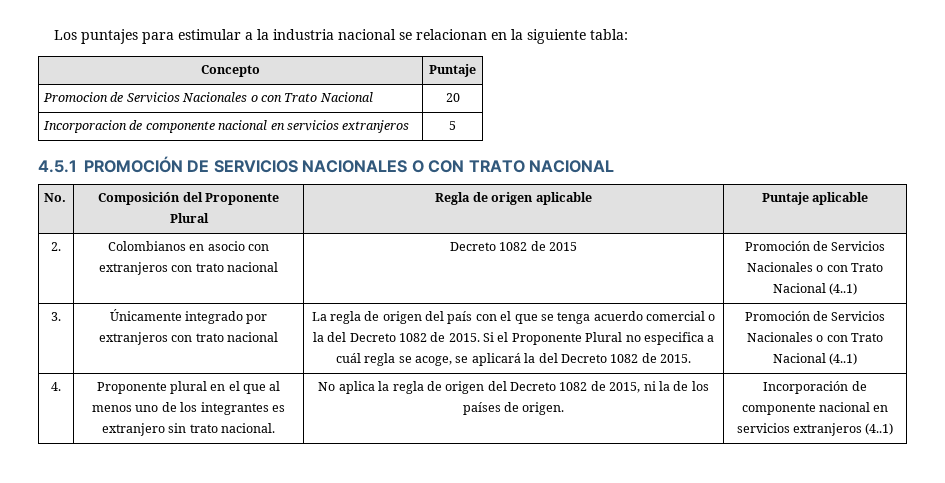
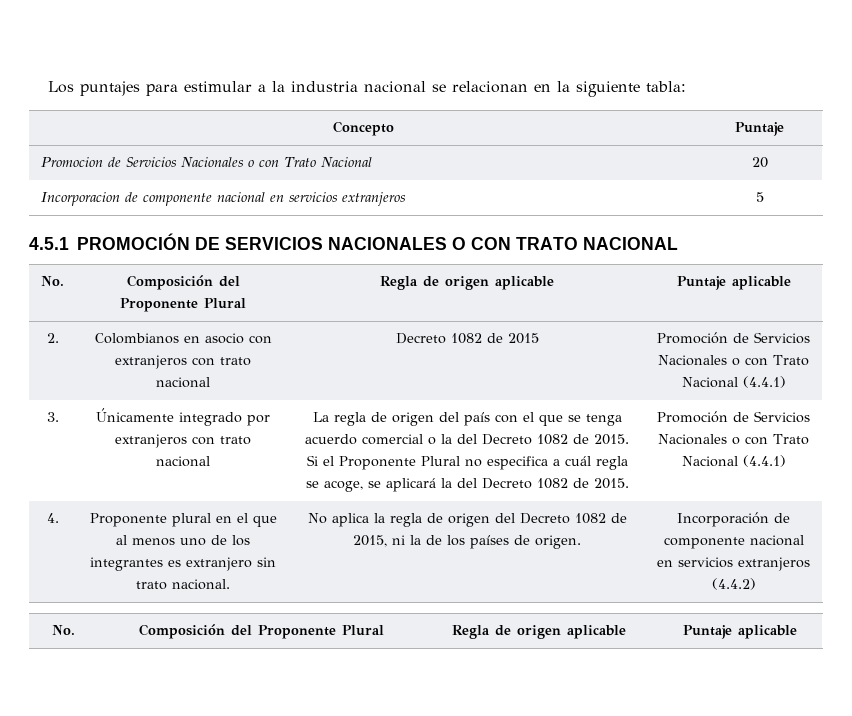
- 2. | Colombianos en asocio con extranjeros con trato nacional | Decreto 1082 de 2015 | Promoción de Servicios Nacionales o con Trato Nacional (4..1)
+ 2. | Colombianos en asocio con extranjeros con trato nacional | Decreto 1082 de 2015 | Promoción de Servicios Nacionales o con Trato Nacional (4.4.1)
- Si el Proponente Plural no especifica a cuál regla se acoge, se aplicará la del Decreto 1082 de 2015. | Promoción de Servicios Nacionales o con Trato Nacional (4..1)
+ Si el Proponente Plural no especifica a cuál regla se acoge, se aplicará la del Decreto 1082 de 2015. | Promoción de Servicios Nacionales o con Trato Nacional (4.4.1)
- Incorporación de componente nacional en servicios extranjeros (4..1)
+ Incorporación de componente nacional en servicios extranjeros (4.4.2)
+ No. | Composición del Proponente Plural | Regla de origen aplicable | Puntaje aplicable

